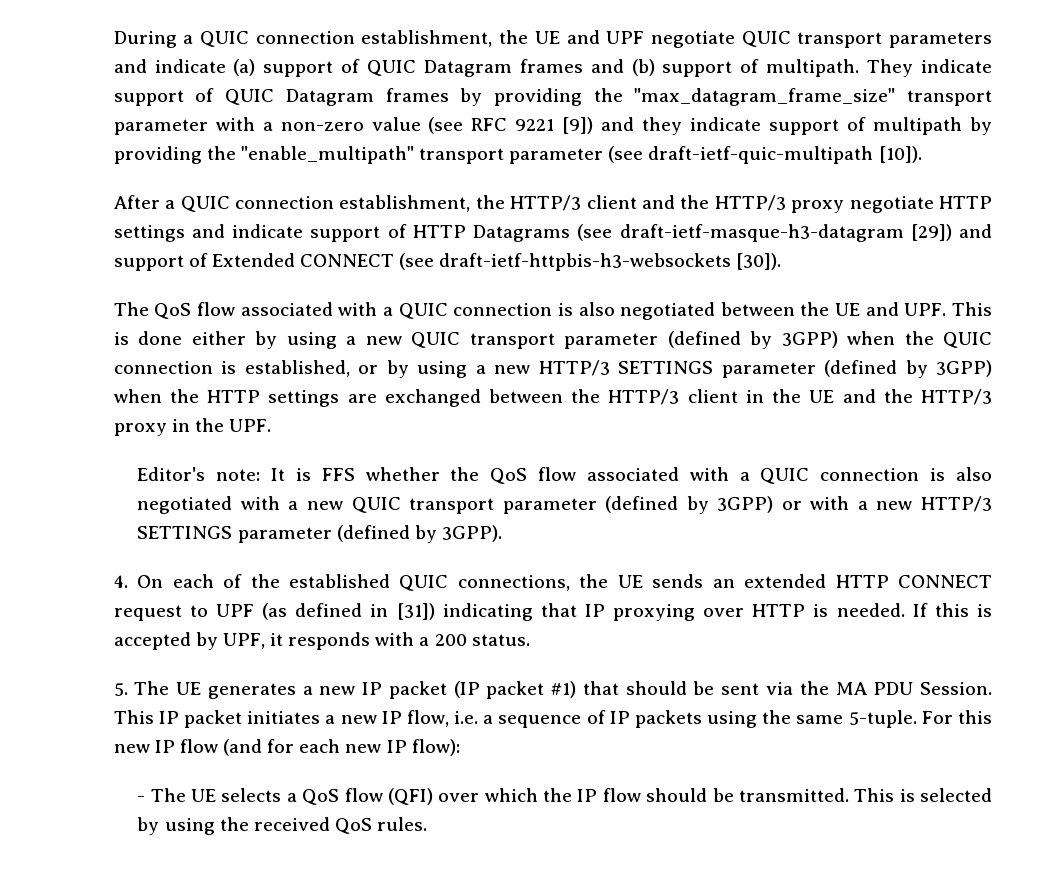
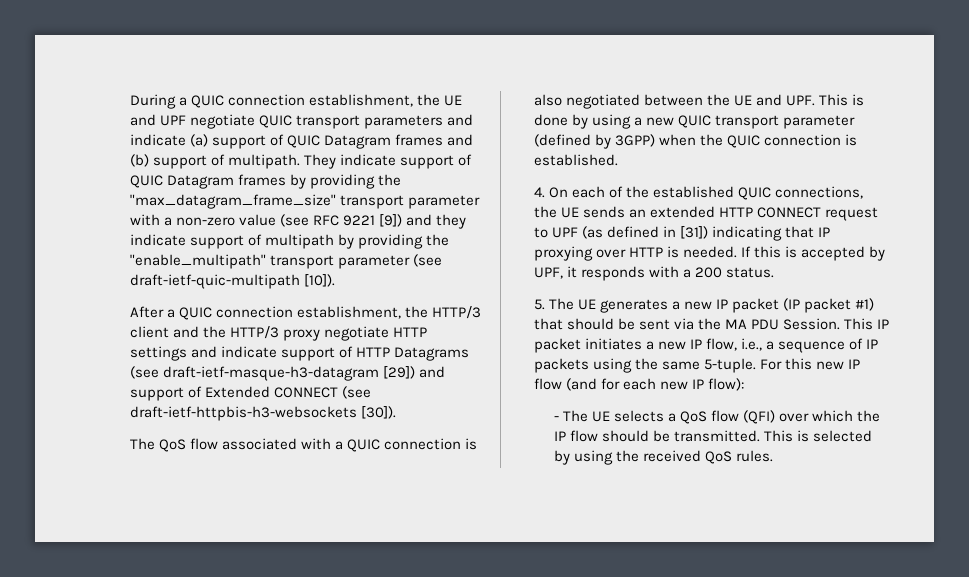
- The QoS flow associated with a QUIC connection is also negotiated between the UE and UPF. This is done either by using a new QUIC transport parameter (defined by 3GPP) when the QUIC connection is established, or by using a new HTTP/3 SETTINGS parameter (defined by 3GPP) when the HTTP settings are exchanged between the HTTP/3 client in the UE and the HTTP/3 proxy in the UPF.
- Editor's note: It is FFS whether the QoS flow associated with a QUIC connection is also negotiated with a new QUIC transport parameter (defined by 3GPP) or with a new HTTP/3 SETTINGS parameter (defined by 3GPP).
+ The QoS flow associated with a QUIC connection is also negotiated between the UE and UPF. This is done by using a new QUIC transport parameter (defined by 3GPP) when the QUIC connection is established.
- This IP packet initiates a new IP flow, i.e. a sequence of IP packets using the same 5-tuple.
+ This IP packet initiates a new IP flow, i.e., a sequence of IP packets using the same 5-tuple.

